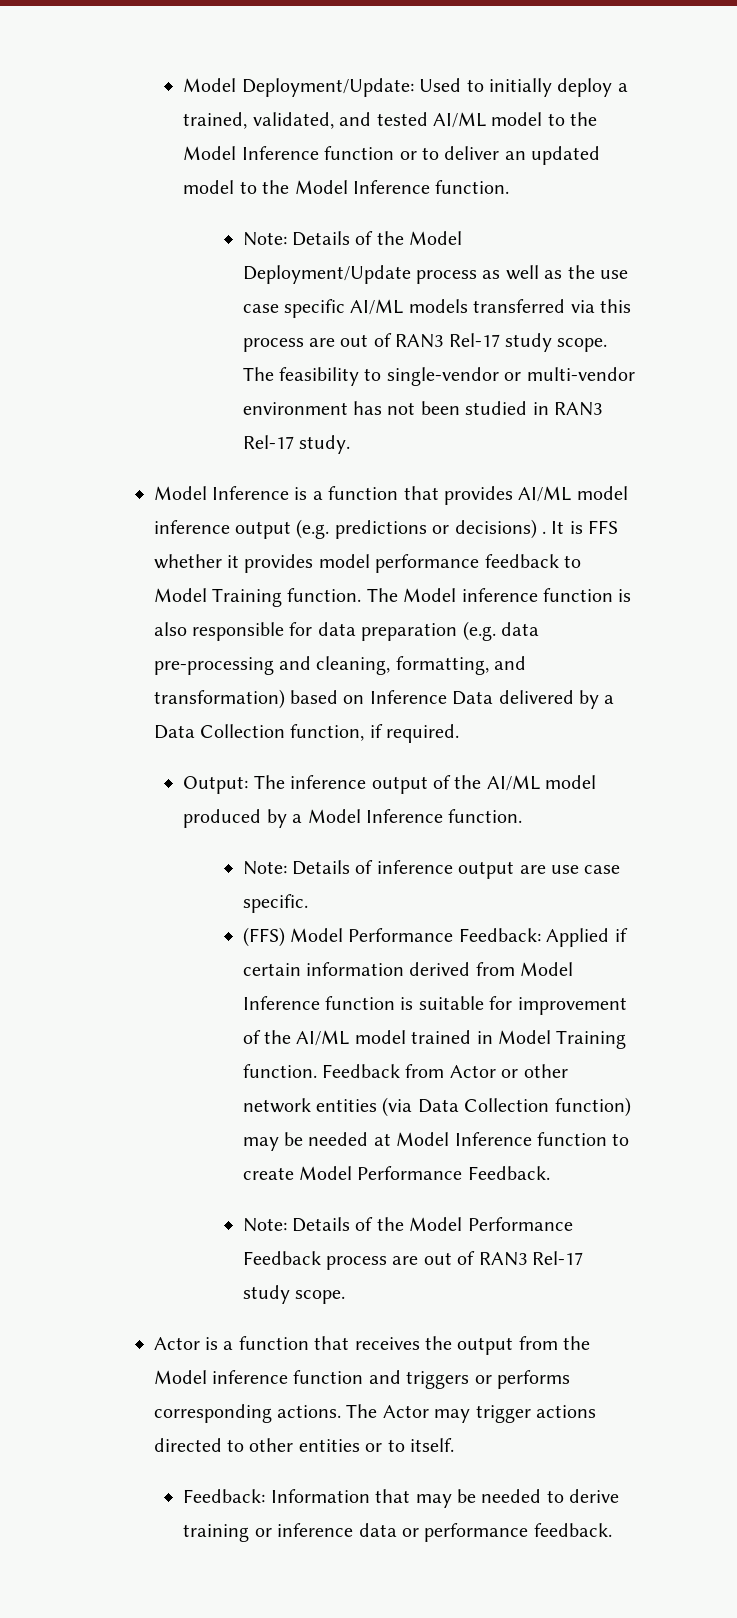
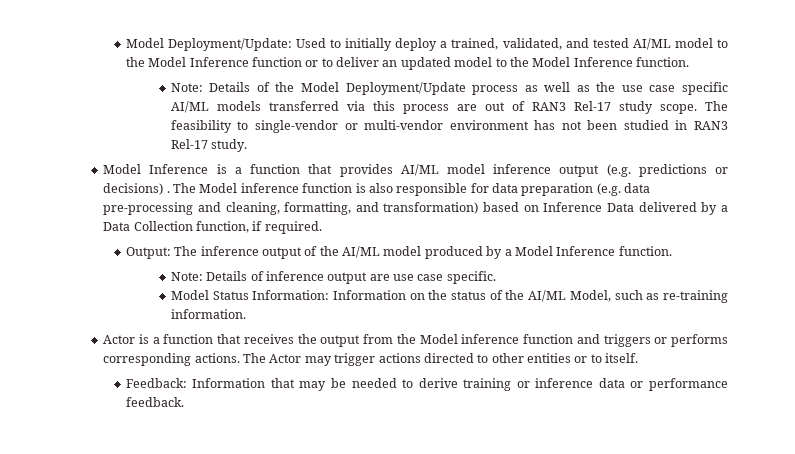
- It is FFS whether it provides model performance feedback to Model Training function.
- (FFS) Model Performance Feedback: Applied if certain information derived from Model Inference function is suitable for improvement of the AI/ML model trained in Model Training function. Feedback from Actor or other network entities (via Data Collection function) may be needed at Model Inference function to create Model Performance Feedback.
- Note: Details of the Model Performance Feedback process are out of RAN3 Rel-17 study scope.
+ Model Status Information: Information on the status of the AI/ML Model, such as re-training information.

